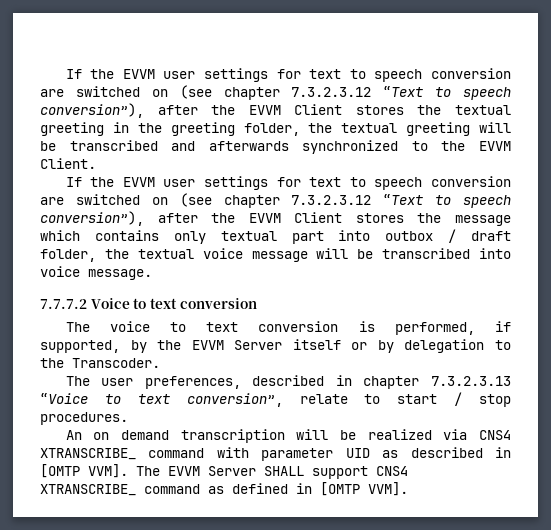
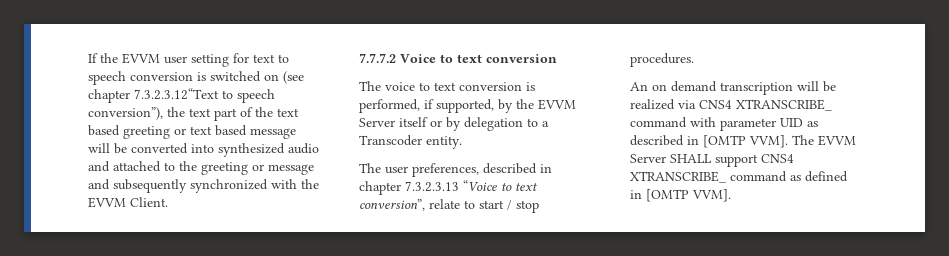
- If the EVVM user settings for text to speech conversion are switched on (see chapter 7.3.2.3.12 “Text to speech conversion”), after the EVVM Client stores the textual greeting in the greeting folder, the textual greeting will be transcribed and afterwards synchronized to the EVVM Client.
- If the EVVM user settings for text to speech conversion are switched on (see chapter 7.3.2.3.12 “Text to speech conversion”), after the EVVM Client stores the message which contains only textual part into outbox / draft folder, the textual voice message will be transcribed into voice message.
+ If the EVVM user setting for text to speech conversion is switched on (see chapter 7.3.2.3.12“Text to speech conversion”), the text part of the text based greeting or text based message will be converted into synthesized audio and attached to the greeting or message and subsequently synchronized with the EVVM Client.
- The voice to text conversion is performed, if supported, by the EVVM Server itself or by delegation to the Transcoder.
+ The voice to text conversion is performed, if supported, by the EVVM Server itself or by delegation to a Transcoder entity.

